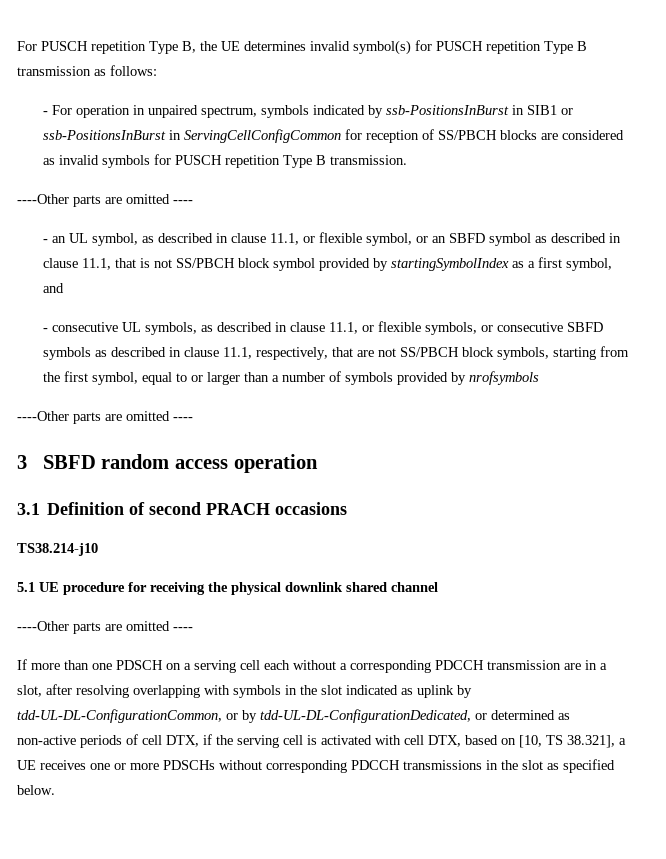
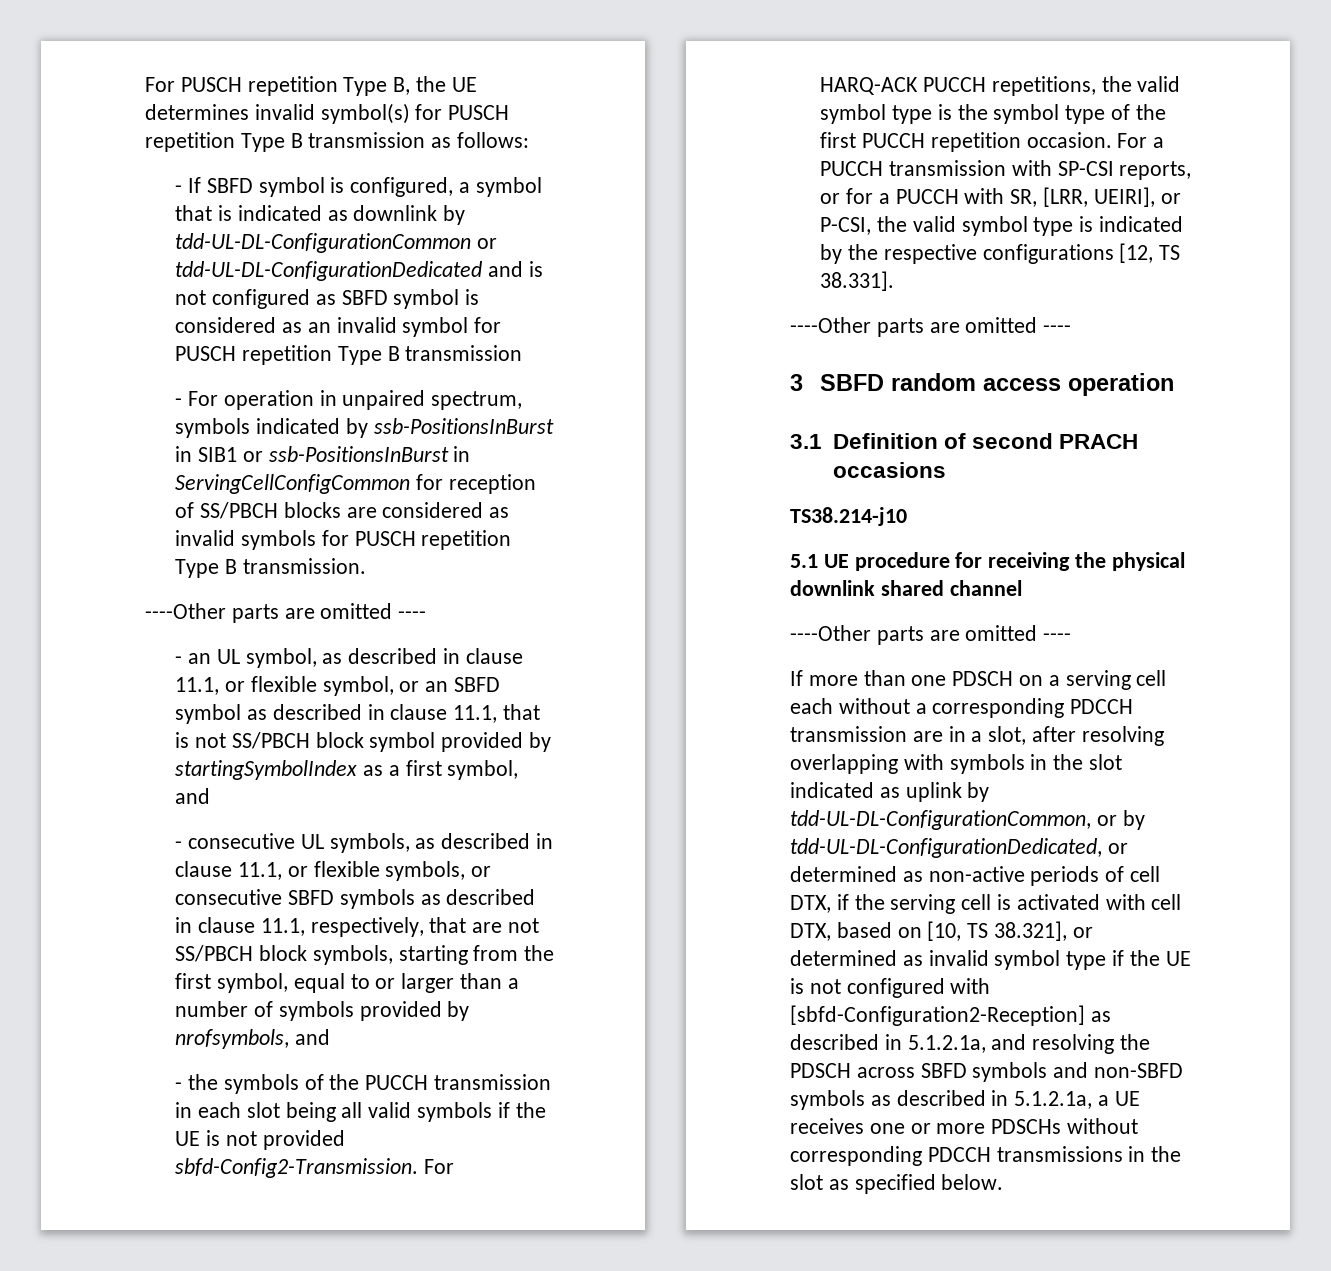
+ - If SBFD symbol is configured, a symbol that is indicated as downlink by tdd-UL-DL-ConfigurationCommon or tdd-UL-DL-ConfigurationDedicated and is not configured as SBFD symbol is considered as an invalid symbol for PUSCH repetition Type B transmission
- - consecutive UL symbols, as described in clause 11.1, or flexible symbols, or consecutive SBFD symbols as described in clause 11.1, respectively, that are not SS/PBCH block symbols, starting from the first symbol, equal to or larger than a number of symbols provided by nrofsymbols
+ - consecutive UL symbols, as described in clause 11.1, or flexible symbols, or consecutive SBFD symbols as described in clause 11.1, respectively, that are not SS/PBCH block symbols, starting from the first symbol, equal to or larger than a number of symbols provided by nrofsymbols, and
+ - the symbols of the PUCCH transmission in each slot being all valid symbols if the UE is not provided sbfd-Config2-Transmission. For HARQ-ACK PUCCH repetitions, the valid symbol type is the symbol type of the first PUCCH repetition occasion. For a PUCCH transmission with SP-CSI reports, or for a PUCCH with SR, [LRR, UEIRI], or P-CSI, the valid symbol type is indicated by the respective configurations [12, TS 38.331].
- If more than one PDSCH on a serving cell each without a corresponding PDCCH transmission are in a slot, after resolving overlapping with symbols in the slot indicated as uplink by tdd-UL-DL-ConfigurationCommon, or by tdd-UL-DL-ConfigurationDedicated, or determined as non-active periods of cell DTX, if the serving cell is activated with cell DTX, based on [10, TS 38.321], a UE receives one or more PDSCHs without corresponding PDCCH transmissions in the slot as specified below.
+ If more than one PDSCH on a serving cell each without a corresponding PDCCH transmission are in a slot, after resolving overlapping with symbols in the slot indicated as uplink by tdd-UL-DL-ConfigurationCommon, or by tdd-UL-DL-ConfigurationDedicated, or determined as non-active periods of cell DTX, if the serving cell is activated with cell DTX, based on [10, TS 38.321], or determined as invalid symbol type if the UE is not configured with [sbfd-Configuration2-Reception] as described in 5.1.2.1a, and resolving the PDSCH across SBFD symbols and non-SBFD symbols as described in 5.1.2.1a, a UE receives one or more PDSCHs without corresponding PDCCH transmissions in the slot as specified below.

